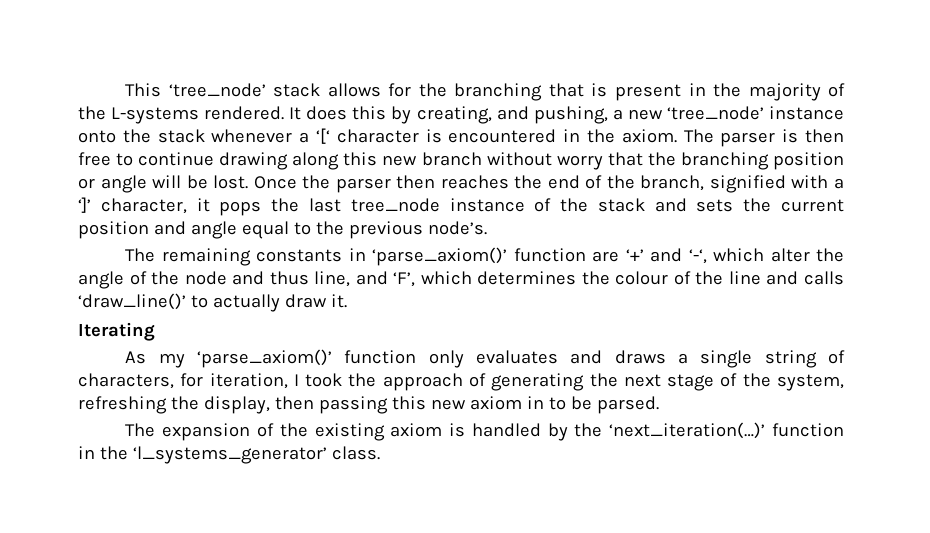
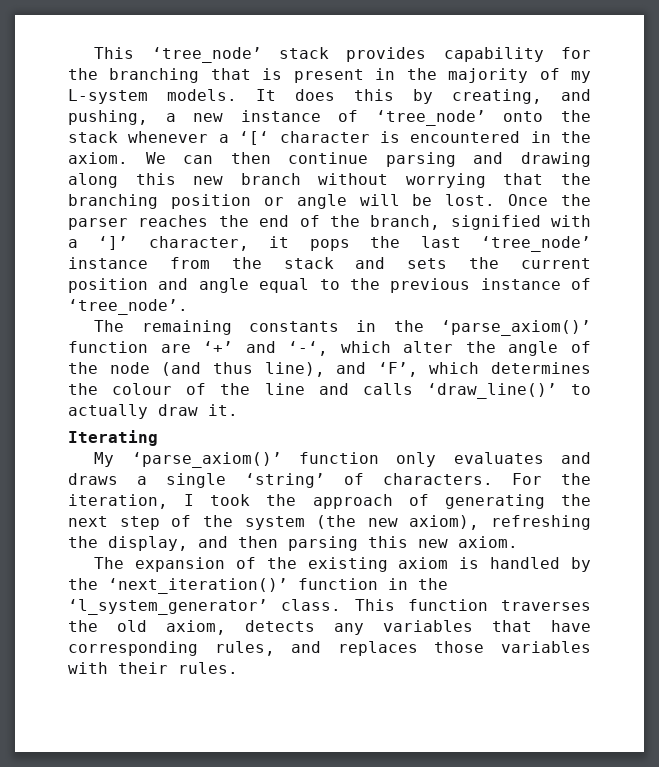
- This ‘tree_node’ stack allows for the branching that is present in the majority of the L-systems rendered.
+ This ‘tree_node’ stack provides capability for the branching that is present in the majority of my L-system models.
- It does this by creating, and pushing, a new ‘tree_node’ instance onto the stack whenever a ‘[‘ character is encountered in the axiom.
+ It does this by creating, and pushing, a new instance of ‘tree_node’ onto the stack whenever a ‘[‘ character is encountered in the axiom.
- The parser is then free to continue drawing along this new branch without worry that the branching position or angle will be lost.
+ We can then continue parsing and drawing along this new branch without worrying that the branching position or angle will be lost.
- Once the parser then reaches the end of the branch, signified with a ‘]’ character, it pops the last tree_node instance of the stack and sets the current position and angle equal to the previous node’s.
+ Once the parser reaches the end of the branch, signified with a ‘]’ character, it pops the last ‘tree_node’ instance from the stack and sets the current position and angle equal to the previous instance of ‘tree_node’.
- The remaining constants in ‘parse_axiom()’ function are ‘+’ and ‘-‘, which alter the angle of the node and thus line, and ‘F’, which determines the colour of the line and calls ‘draw_line()’ to actually draw it.
+ The remaining constants in the ‘parse_axiom()’ function are ‘+’ and ‘-‘, which alter the angle of the node (and thus line), and ‘F’, which determines the colour of the line and calls ‘draw_line()’ to actually draw it.
- As my ‘parse_axiom()’ function only evaluates and draws a single string of characters, for iteration, I took the approach of generating the next stage of the system, refreshing the display, then passing this new axiom in to be parsed.
+ My ‘parse_axiom()’ function only evaluates and draws a single ‘string’ of characters. For the iteration, I took the approach of generating the next step of the system (the new axiom), refreshing the display, and then parsing this new axiom.
- The expansion of the existing axiom is handled by the ‘next_iteration(…)’ function in the ‘l_systems_generator’ class.
+ The expansion of the existing axiom is handled by the ‘next_iteration()’ function in the ‘l_system_generator’ class. This function traverses the old axiom, detects any variables that have corresponding rules, and replaces those variables with their rules.

